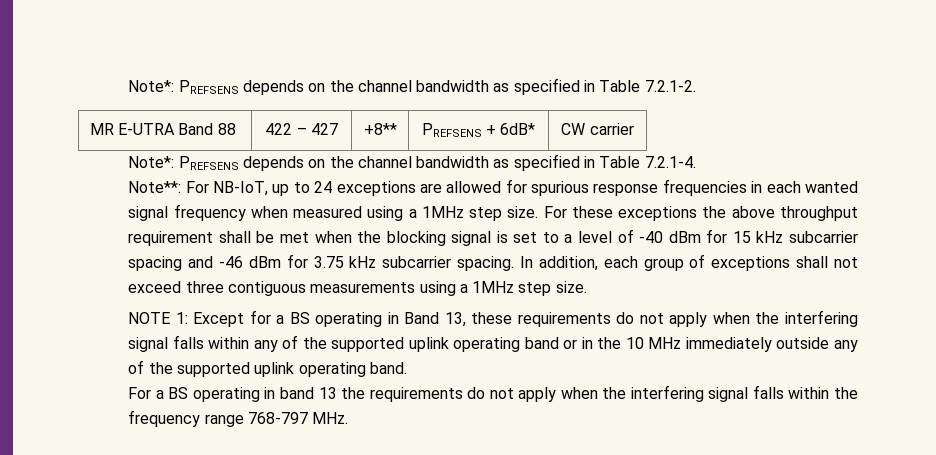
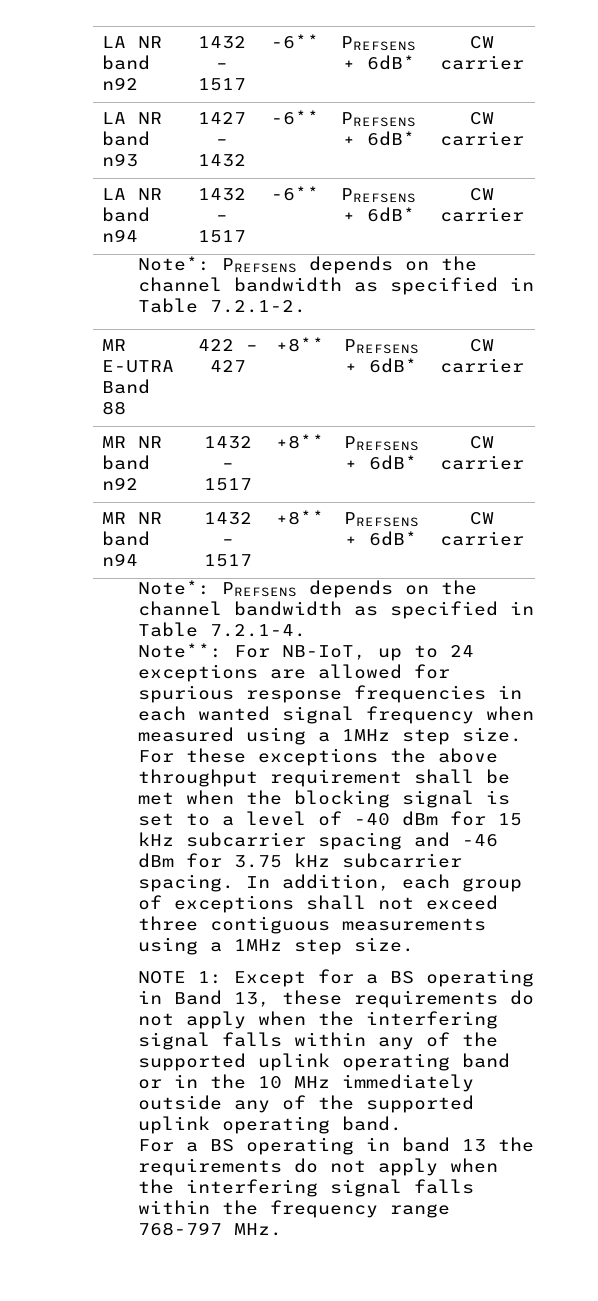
+ LA NR band n92 | 1432 – 1517 | -6** | PREFSENS + 6dB* | CW carrier
+ LA NR band n93 | 1427 – 1432 | -6** | PREFSENS + 6dB* | CW carrier
+ LA NR band n94 | 1432 – 1517 | -6** | PREFSENS + 6dB* | CW carrier
+ MR NR band n92 | 1432 – 1517 | +8** | PREFSENS + 6dB* | CW carrier
+ MR NR band n94 | 1432 – 1517 | +8** | PREFSENS + 6dB* | CW carrier

